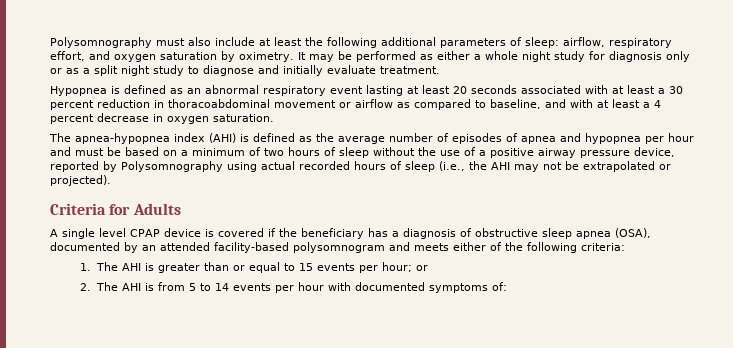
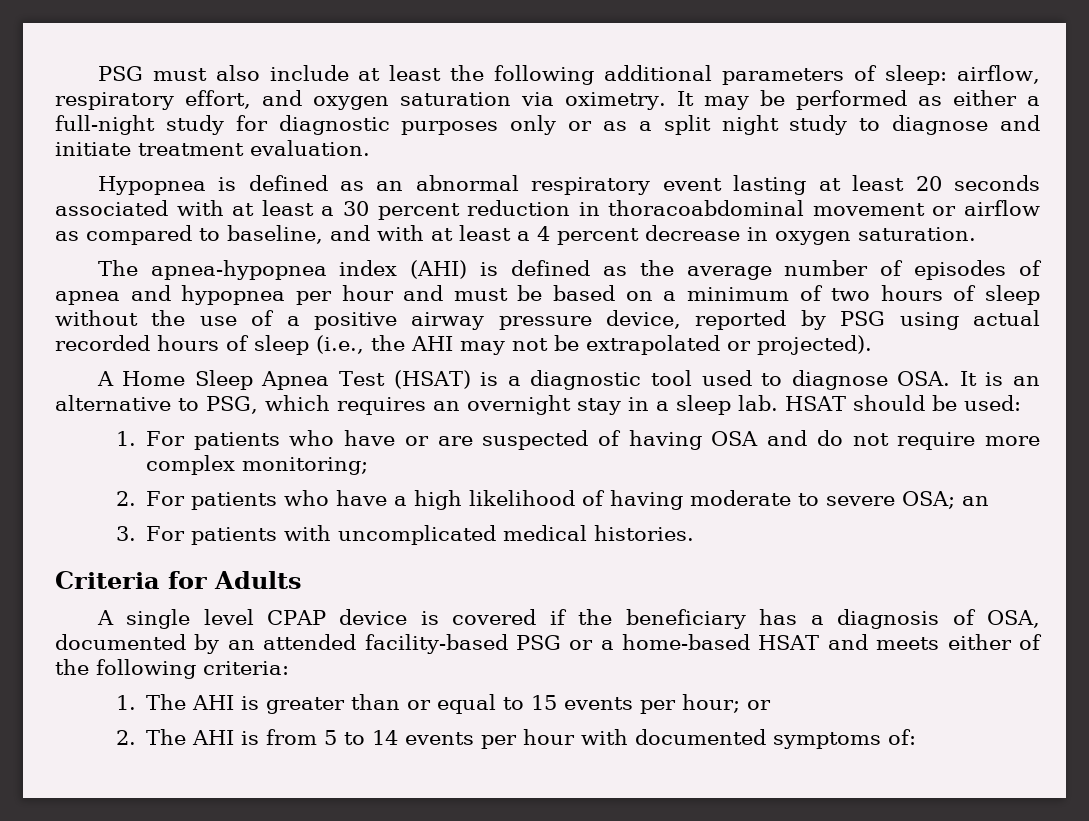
- Polysomnography must also include at least the following additional parameters of sleep: airflow, respiratory effort, and oxygen saturation by oximetry.
+ PSG must also include at least the following additional parameters of sleep: airflow, respiratory effort, and oxygen saturation via oximetry.
- It may be performed as either a whole night study for diagnosis only or as a split night study to diagnose and initially evaluate treatment.
+ It may be performed as either a full-night study for diagnostic purposes only or as a split night study to diagnose and initiate treatment evaluation.
- The apnea-hypopnea index (AHI) is defined as the average number of episodes of apnea and hypopnea per hour and must be based on a minimum of two hours of sleep without the use of a positive airway pressure device, reported by Polysomnography using actual recorded hours of sleep (i.e., the AHI may not be extrapolated or projected).
+ The apnea-hypopnea index (AHI) is defined as the average number of episodes of apnea and hypopnea per hour and must be based on a minimum of two hours of sleep without the use of a positive airway pressure device, reported by PSG using actual recorded hours of sleep (i.e., the AHI may not be extrapolated or projected).
+ A Home Sleep Apnea Test (HSAT) is a diagnostic tool used to diagnose OSA. It is an alternative to PSG, which requires an overnight stay in a sleep lab. HSAT should be used:
+ 1. For patients who have or are suspected of having OSA and do not require more complex monitoring;
+ 2. For patients who have a high likelihood of having moderate to severe OSA; an
+ 3. For patients with uncomplicated medical histories.
- A single level CPAP device is covered if the beneficiary has a diagnosis of obstructive sleep apnea (OSA), documented by an attended facility-based polysomnogram and meets either of the following criteria:
+ A single level CPAP device is covered if the beneficiary has a diagnosis of OSA, documented by an attended facility-based PSG or a home-based HSAT and meets either of the following criteria:

